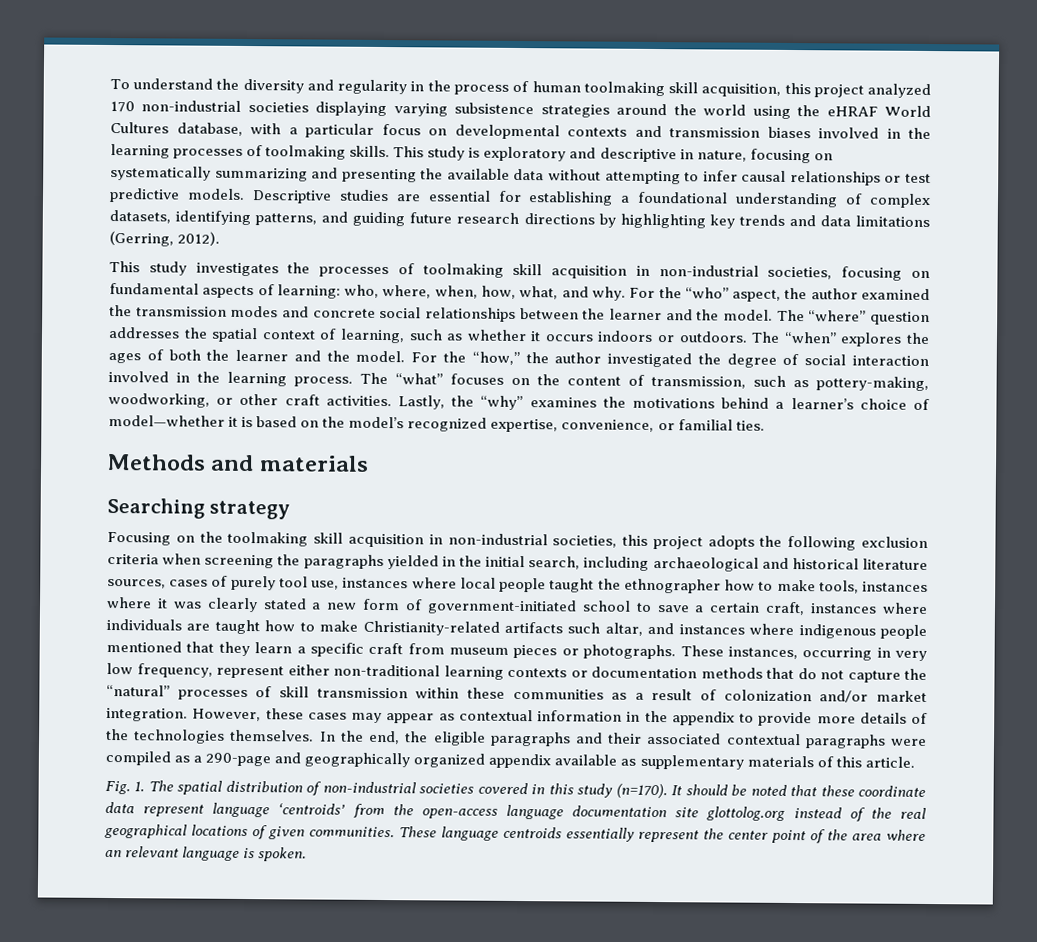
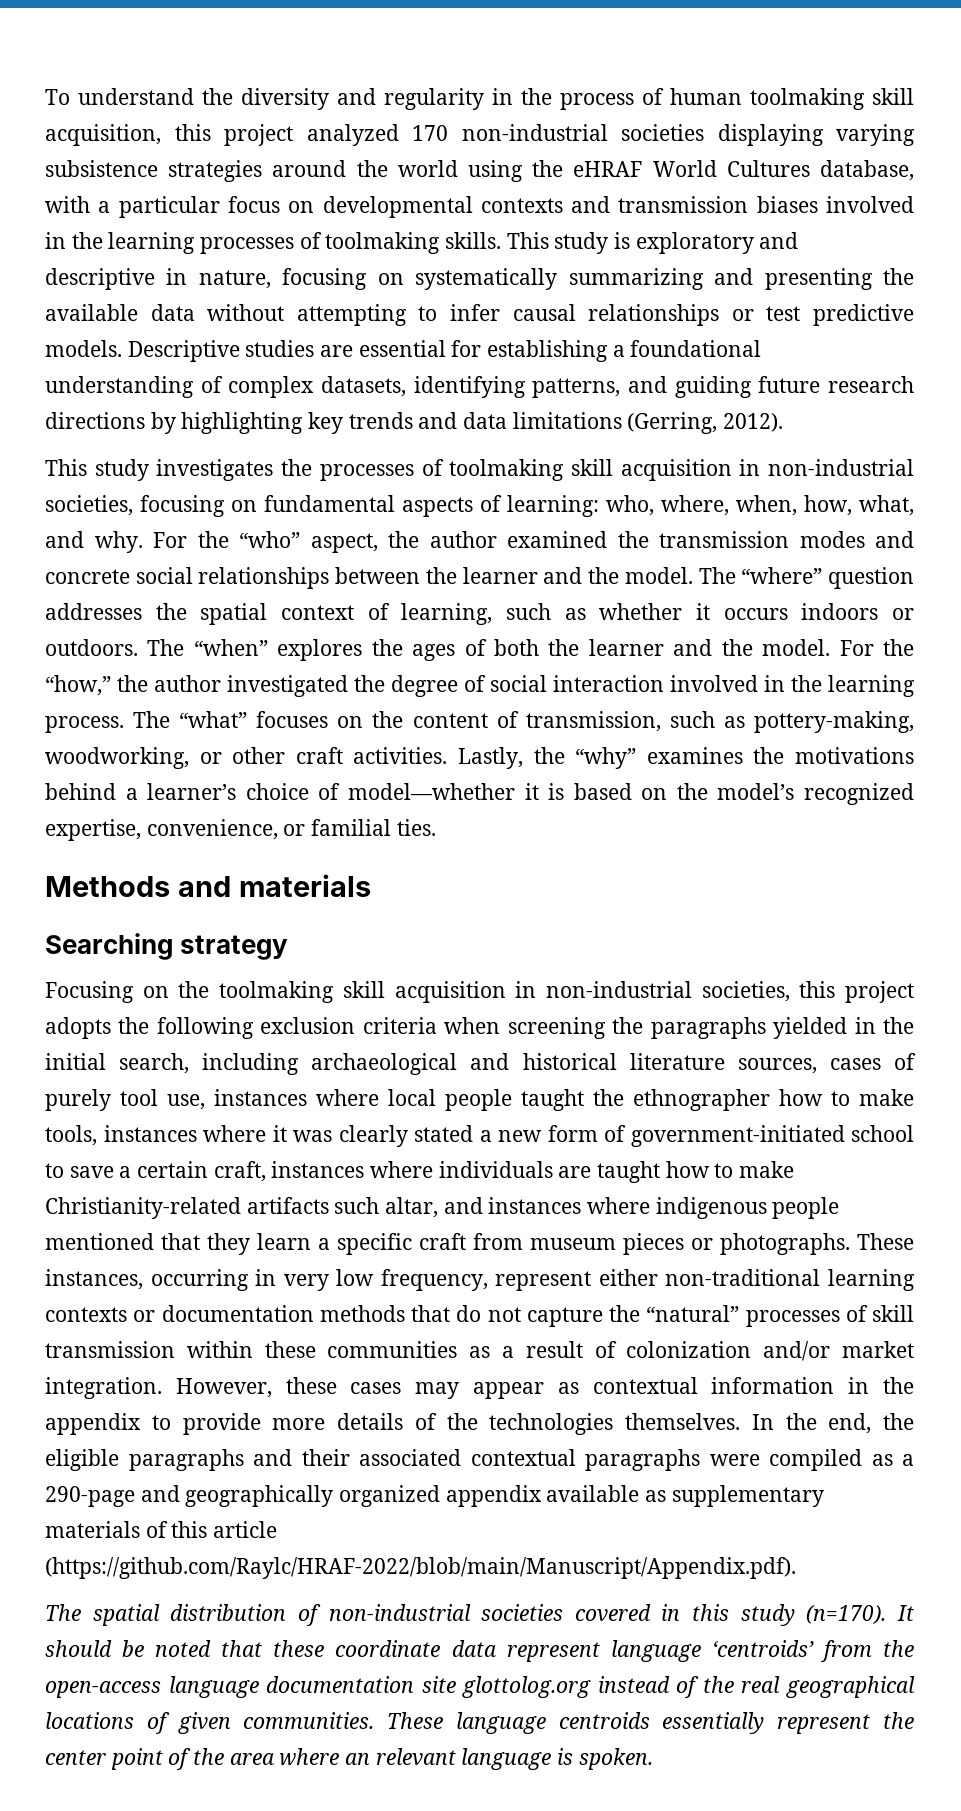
- In the end, the eligible paragraphs and their associated contextual paragraphs were compiled as a 290-page and geographically organized appendix available as supplementary materials of this article.
- Fig. 1. The spatial distribution of non-industrial societies covered in this study (n=170).
+ In the end, the eligible paragraphs and their associated contextual paragraphs were compiled as a 290-page and geographically organized appendix available as supplementary materials of this article (https://github.com/Raylc/HRAF-2022/blob/main/Manuscript/Appendix.pdf).
+ The spatial distribution of non-industrial societies covered in this study (n=170).

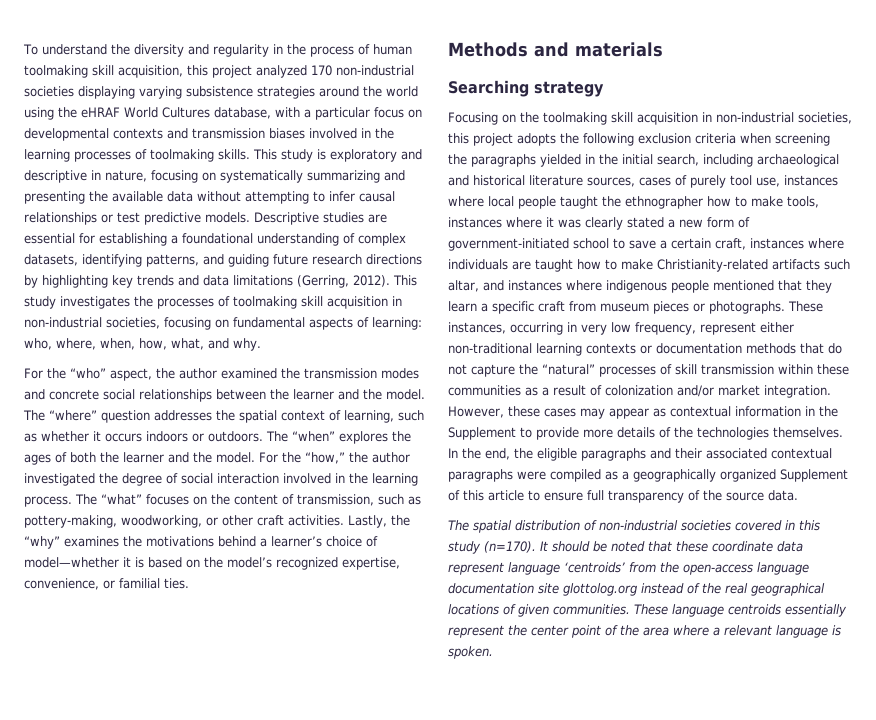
- Descriptive studies are essential for establishing a foundational understanding of complex datasets, identifying patterns, and guiding future research directions by highlighting key trends and data limitations (Gerring, 2012).
- This study investigates the processes of toolmaking skill acquisition in non-industrial societies, focusing on fundamental aspects of learning:
+ Descriptive studies are essential for establishing a foundational understanding of complex datasets, identifying patterns, and guiding future research directions by highlighting key trends and data limitations (Gerring, 2012). This study investigates the processes of toolmaking skill acquisition in non-industrial societies, focusing on fundamental aspects of learning:
- who, where, when, how, what, and why. For the “who” aspect, the author examined the transmission modes and concrete social relationships between the learner and the model.
+ who, where, when, how, what, and why.
+ For the “who” aspect, the author examined the transmission modes and concrete social relationships between the learner and the model.
- However, these cases may appear as contextual information in the appendix to provide more details of the technologies themselves.
+ However, these cases may appear as contextual information in the Supplement to provide more details of the technologies themselves.
- In the end, the eligible paragraphs and their associated contextual paragraphs were compiled as a 290-page and geographically organized appendix available as supplementary materials of this article (https://github.com/Raylc/HRAF-2022/blob/main/Manuscript/Appendix.pdf).
+ In the end, the eligible paragraphs and their associated contextual paragraphs were compiled as a geographically organized Supplement of this article to ensure full transparency of the source data.
- These language centroids essentially represent the center point of the area where an relevant language is spoken.
+ These language centroids essentially represent the center point of the area where a relevant language is spoken.

